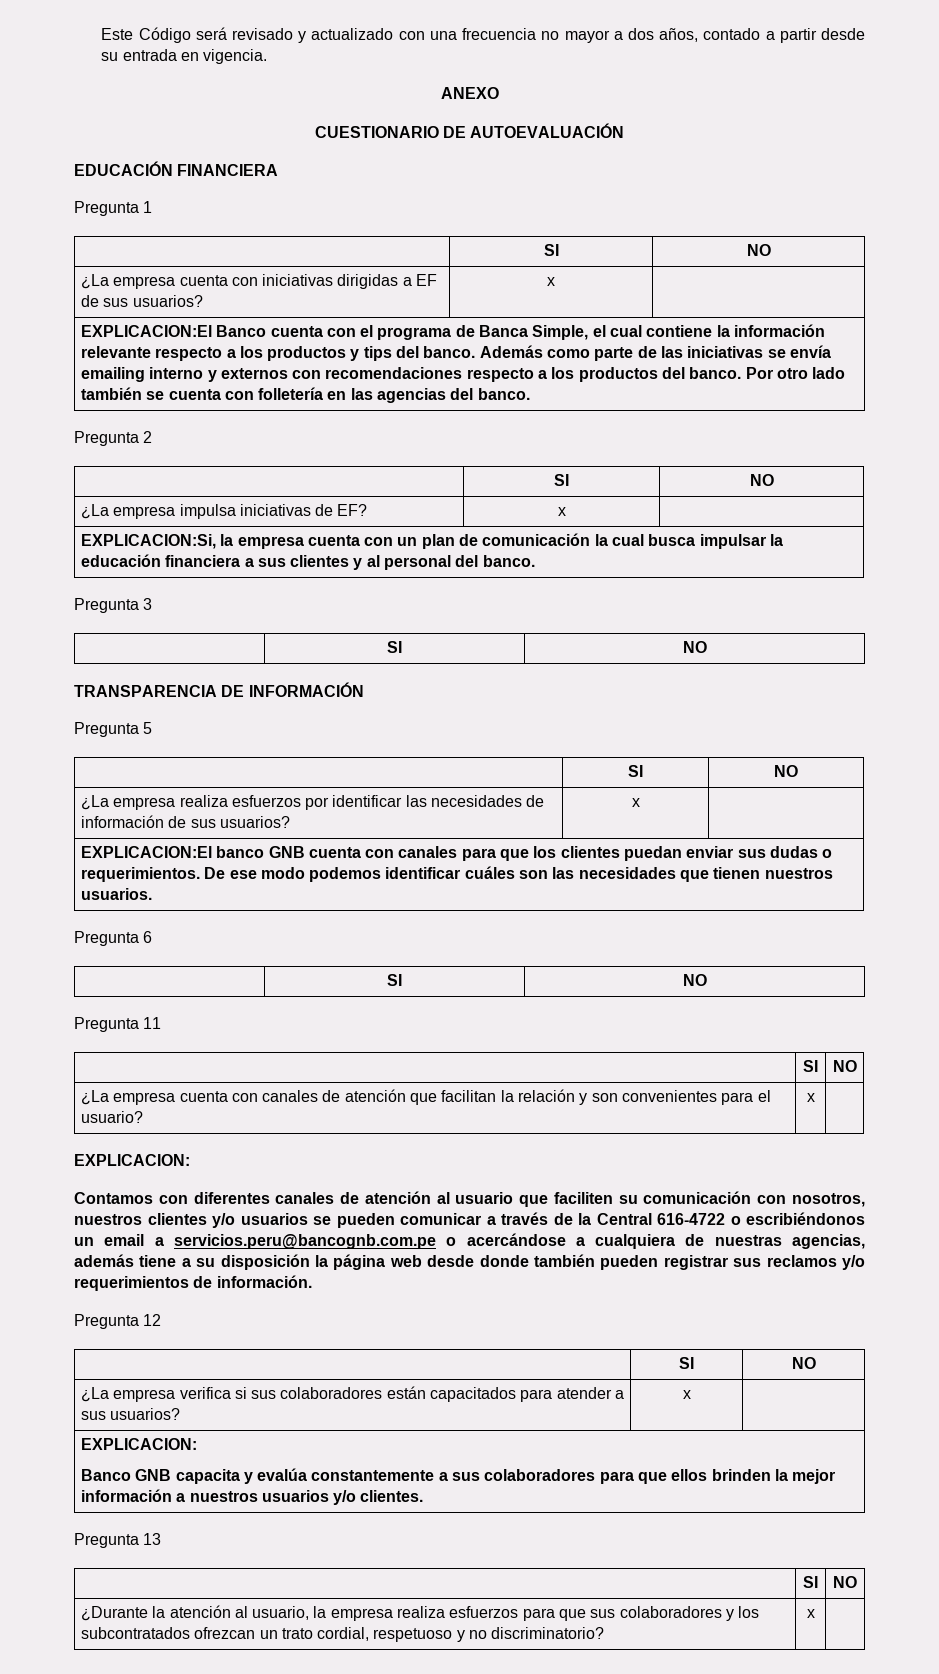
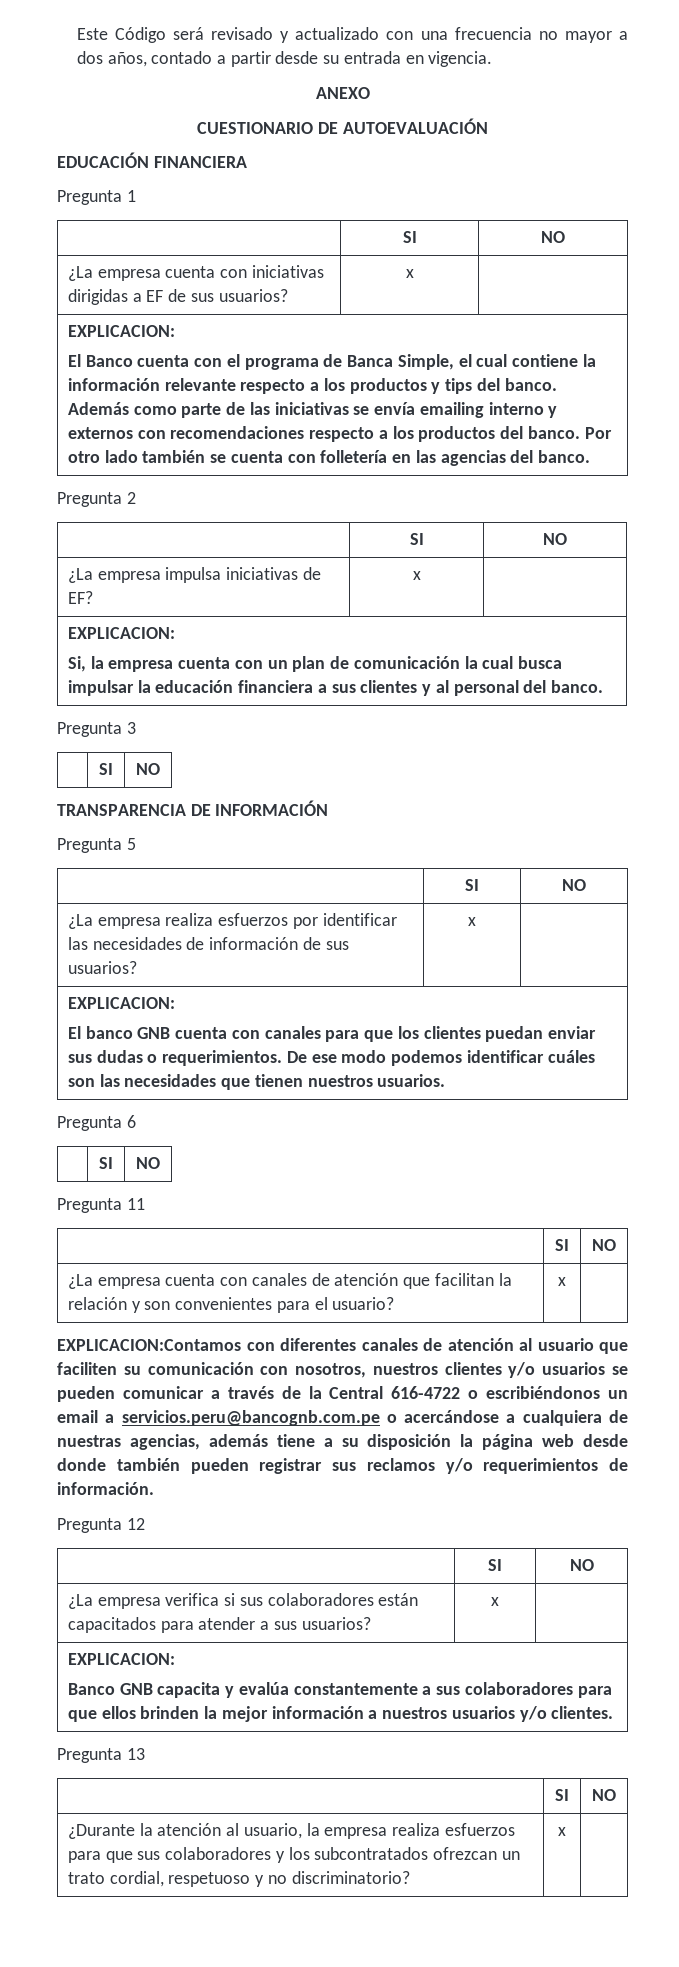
  ¿La empresa cuenta con iniciativas dirigidas a EF de sus usuarios? | x |
- EXPLICACION:El Banco cuenta con el programa de Banca Simple, el cual contiene la información relevante respecto a los productos y tips del banco.
+ EXPLICACION:
+ El Banco cuenta con el programa de Banca Simple, el cual contiene la información relevante respecto a los productos y tips del banco.
  ¿La empresa impulsa iniciativas de EF? | x |
- EXPLICACION:Si, la empresa cuenta con un plan de comunicación la cual busca impulsar la educación financiera a sus clientes y al personal del banco.
+ EXPLICACION:
+ Si, la empresa cuenta con un plan de comunicación la cual busca impulsar la educación financiera a sus clientes y al personal del banco.
  ¿La empresa realiza esfuerzos por identificar las necesidades de información de sus usuarios? | x |
- EXPLICACION:El banco GNB cuenta con canales para que los clientes puedan enviar sus dudas o requerimientos. De ese modo podemos identificar cuáles son las necesidades que tienen nuestros usuarios.
+ EXPLICACION:
+ El banco GNB cuenta con canales para que los clientes puedan enviar sus dudas o requerimientos. De ese modo podemos identificar cuáles son las necesidades que tienen nuestros usuarios.
  ¿La empresa cuenta con canales de atención que facilitan la relación y son convenientes para el usuario? | x |
- EXPLICACION:
- Contamos con diferentes canales de atención al usuario que faciliten su comunicación con nosotros, nuestros clientes y/o usuarios se pueden comunicar a través de la Central 616-4722 o escribiéndonos un email a servicios.peru@bancognb.com.pe o acercándose a cualquiera de nuestras agencias, además tiene a su disposición la página web desde donde también pueden registrar sus reclamos y/o requerimientos de información.
+ EXPLICACION:Contamos con diferentes canales de atención al usuario que faciliten su comunicación con nosotros, nuestros clientes y/o usuarios se pueden comunicar a través de la Central 616-4722 o escribiéndonos un email a servicios.peru@bancognb.com.pe o acercándose a cualquiera de nuestras agencias, además tiene a su disposición la página web desde donde también pueden registrar sus reclamos y/o requerimientos de información.

